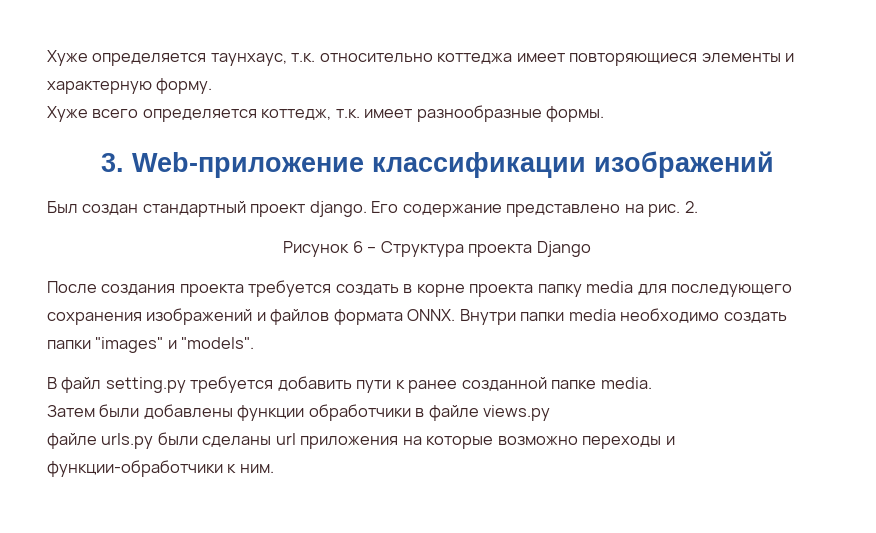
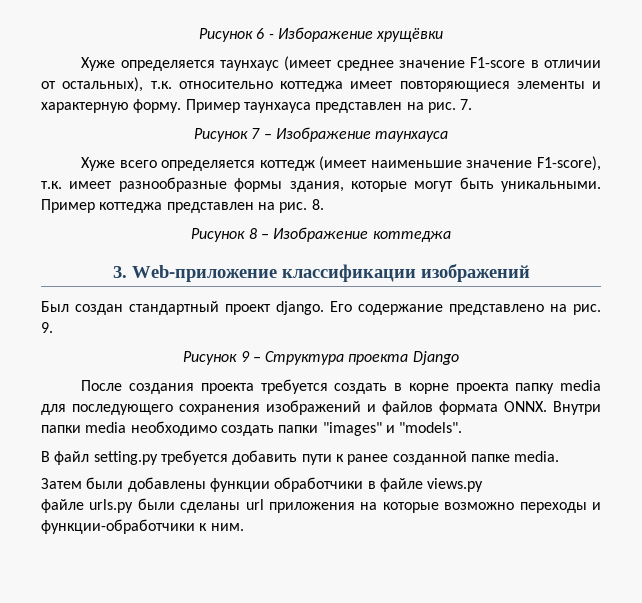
- Хуже определяется таунхаус, т.к. относительно коттеджа имеет повторяющиеся элементы и характерную форму.
- Хуже всего определяется коттедж, т.к. имеет разнообразные формы.
+ Рисунок 6 - Изборажение хрущёвки
+ Хуже определяется таунхаус (имеет среднее значение F1-score в отличии от остальных), т.к. относительно коттеджа имеет повторяющиеся элементы и характерную форму. Пример таунхауса представлен на рис. 7.
+ Рисунок 7 – Изображение таунхауса
+ Хуже всего определяется коттедж (имеет наименьшие значение F1-score), т.к. имеет разнообразные формы здания, которые могут быть уникальными. Пример коттеджа представлен на рис. 8.
+ Рисунок 8 – Изображение коттеджа
- 2.
- Рисунок 6 – Структура проекта Django
+ 9.
+ Рисунок 9 – Структура проекта Django

